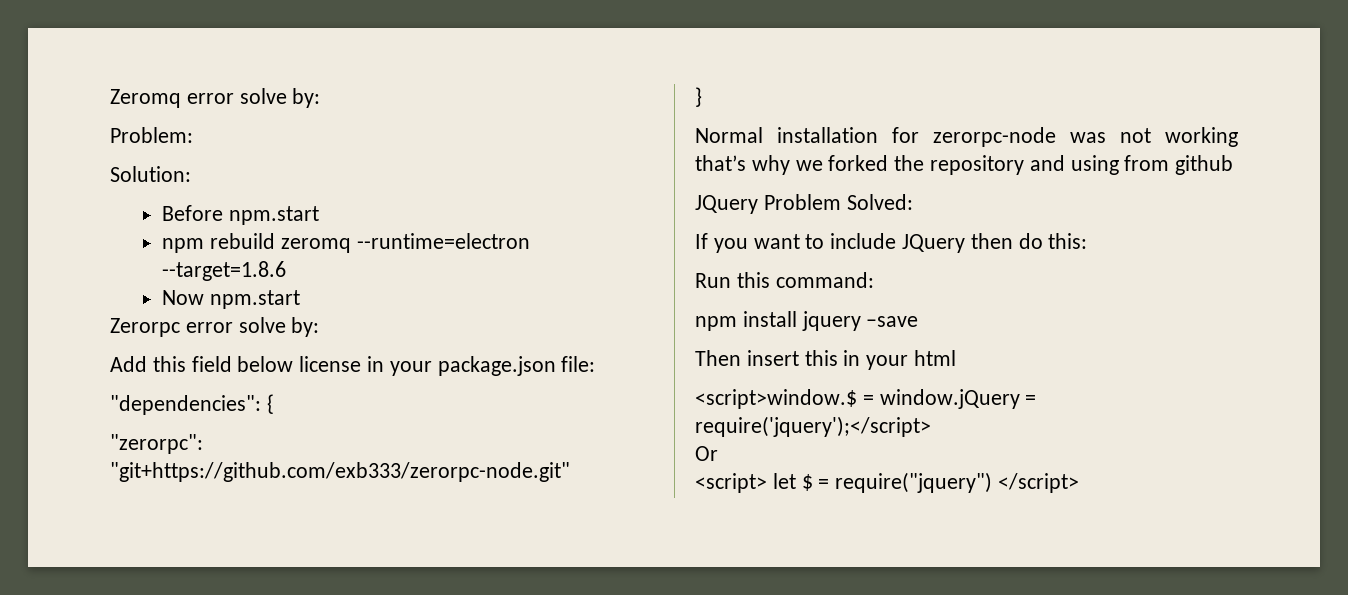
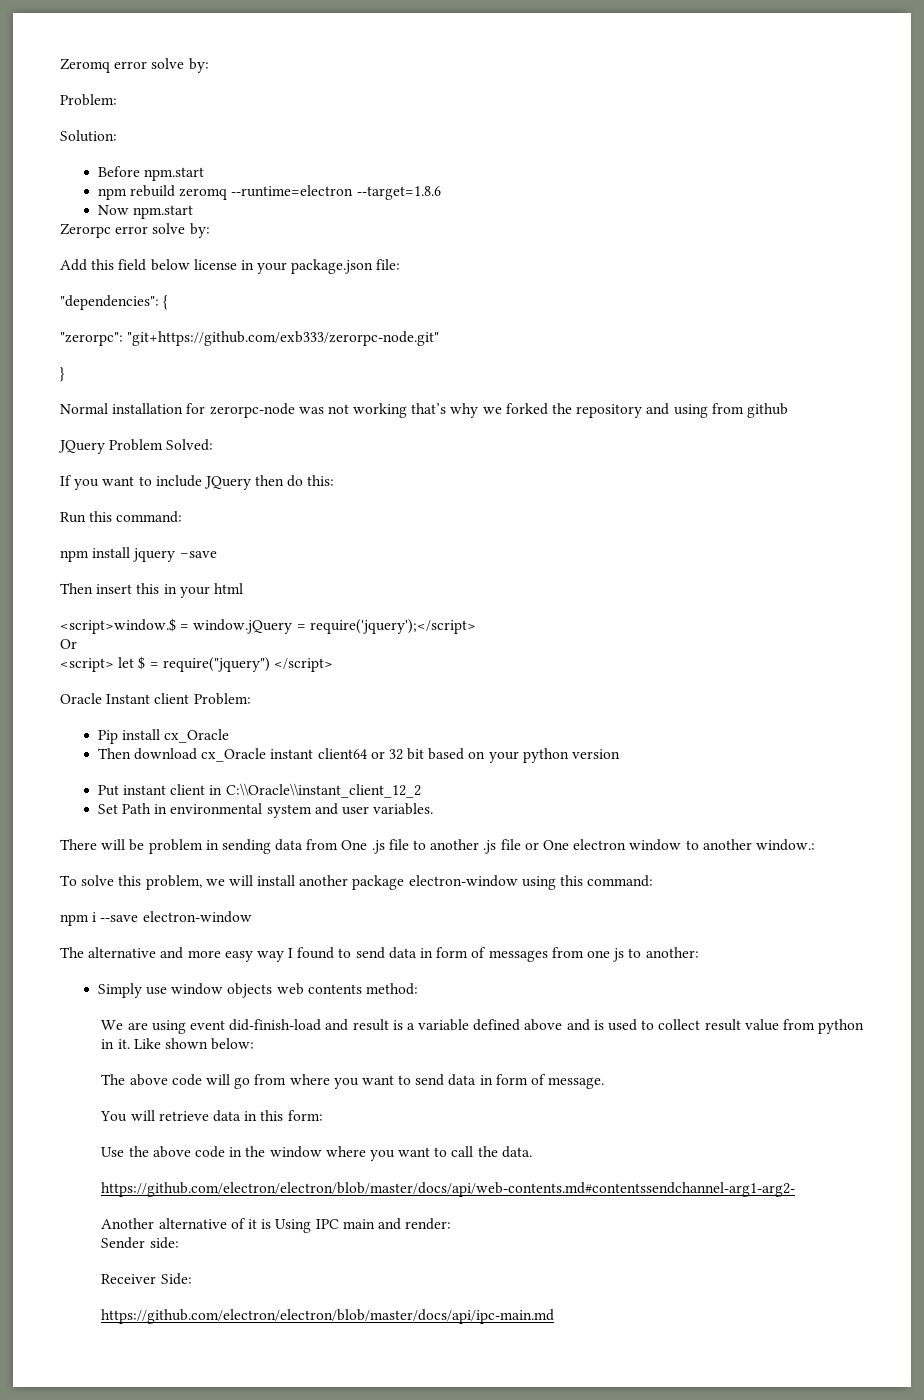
+ Oracle Instant client Problem:
+ Pip install cx_Oracle
+ Then download cx_Oracle instant client64 or 32 bit based on your python version
+ Put instant client in C:\\Oracle\\instant_client_12_2
+ Set Path in environmental system and user variables.
+ There will be problem in sending data from One .js file to another .js file or One electron window to another window.:
+ To solve this problem, we will install another package electron-window using this command:
+ npm i --save electron-window
+ The alternative and more easy way I found to send data in form of messages from one js to another:
+ Simply use window objects web contents method:
+ We are using event did-finish-load and result is a variable defined above and is used to collect result value from python in it. Like shown below:
+ The above code will go from where you want to send data in form of message.
+ You will retrieve data in this form:
+ Use the above code in the window where you want to call the data.
+ https://github.com/electron/electron/blob/master/docs/api/web-contents.md#contentssendchannel-arg1-arg2-
+ Another alternative of it is Using IPC main and render:
+ Sender side:
+ Receiver Side:
+ https://github.com/electron/electron/blob/master/docs/api/ipc-main.md

